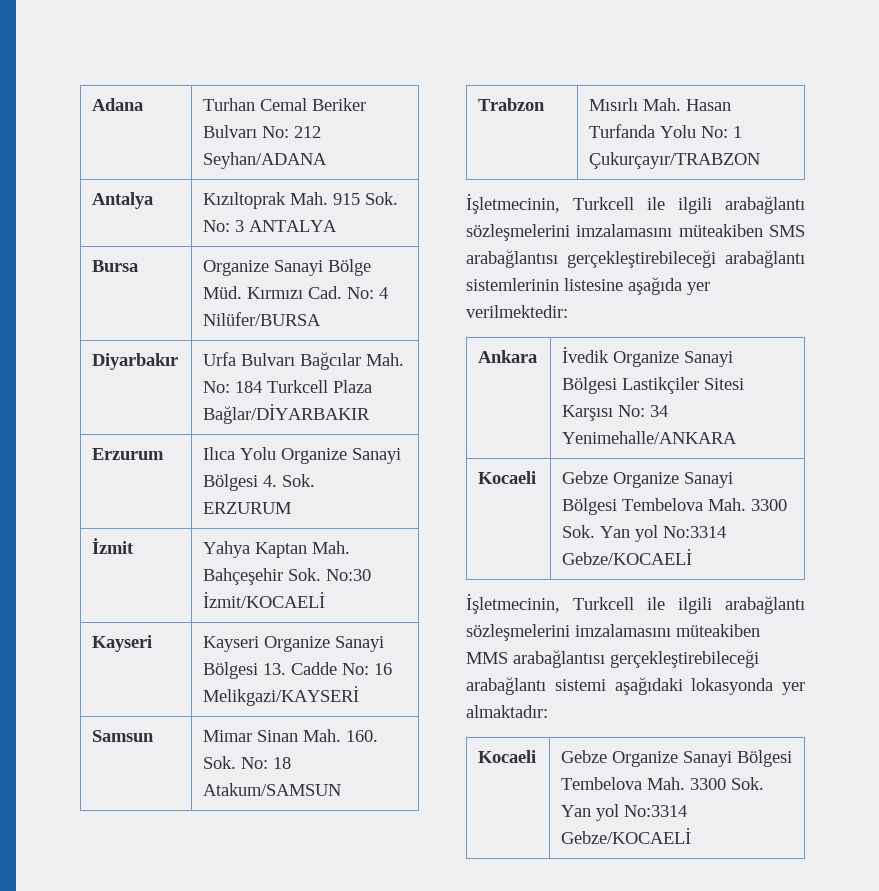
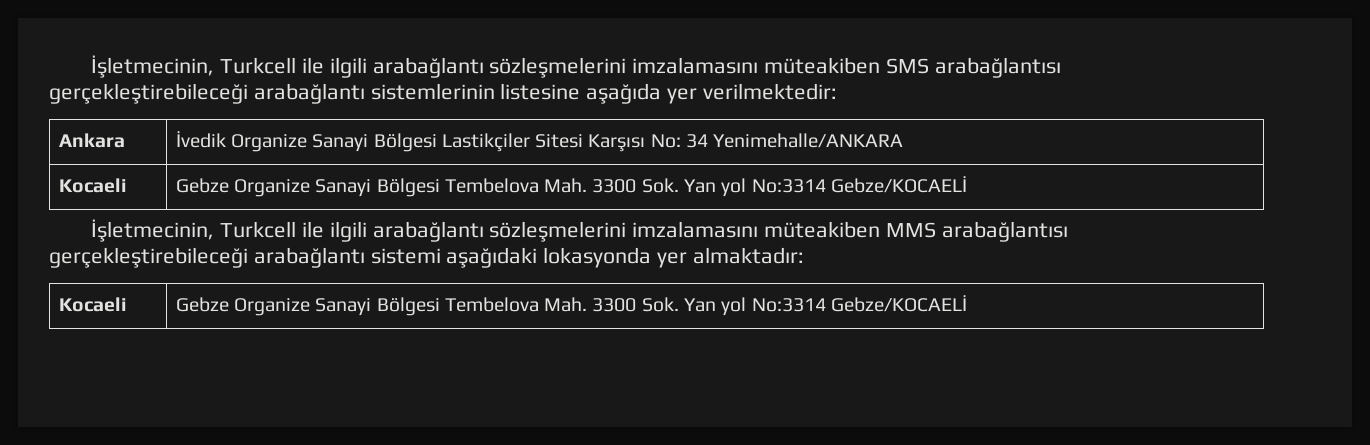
- Adana | Turhan Cemal Beriker Bulvarı No: 212 Seyhan/ADANA
- Antalya | Kızıltoprak Mah. 915 Sok. No: 3 ANTALYA
- Bursa | Organize Sanayi Bölge Müd. Kırmızı Cad. No: 4 Nilüfer/BURSA
- Diyarbakır | Urfa Bulvarı Bağcılar Mah. No: 184 Turkcell Plaza Bağlar/DİYARBAKIR
- Erzurum | Ilıca Yolu Organize Sanayi Bölgesi 4. Sok. ERZURUM
- İzmit | Yahya Kaptan Mah. Bahçeşehir Sok. No:30 İzmit/KOCAELİ
- Kayseri | Kayseri Organize Sanayi Bölgesi 13. Cadde No: 16 Melikgazi/KAYSERİ
- Samsun | Mimar Sinan Mah. 160. Sok. No: 18 Atakum/SAMSUN
- Trabzon | Mısırlı Mah. Hasan Turfanda Yolu No: 1 Çukurçayır/TRABZON

